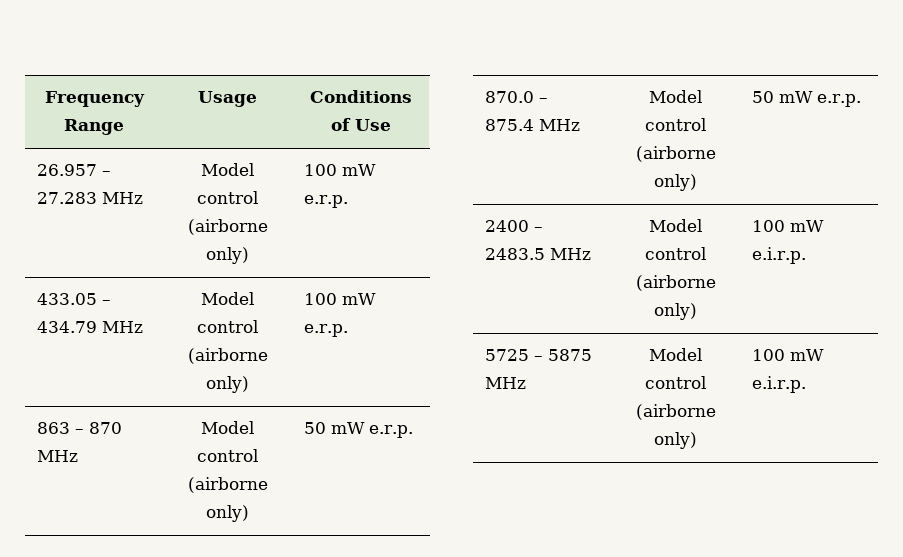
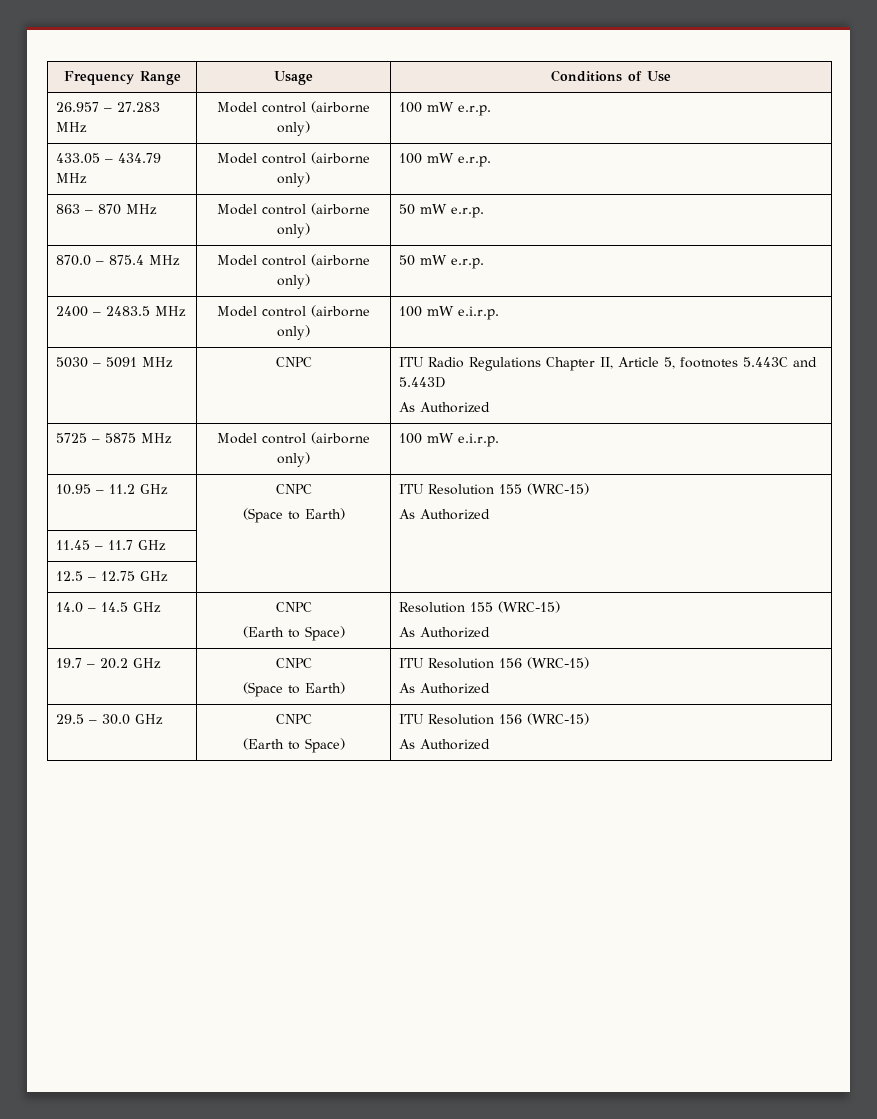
+ 5030 – 5091 MHz | CNPC | ITU Radio Regulations Chapter II, Article 5, footnotes 5.443C and 5.443D
+ As Authorized
+ 10.95 – 11.2 GHz | CNPC
+ (Space to Earth) | ITU Resolution 155 (WRC-15)
+ As Authorized
+ 11.45 – 11.7 GHz | |
+ 12.5 – 12.75 GHz | |
+ 14.0 – 14.5 GHz | CNPC
+ (Earth to Space) | Resolution 155 (WRC-15)
+ As Authorized
+ 19.7 – 20.2 GHz | CNPC
+ (Space to Earth) | ITU Resolution 156 (WRC-15)
+ As Authorized
+ 29.5 – 30.0 GHz | CNPC
+ (Earth to Space) | ITU Resolution 156 (WRC-15)
+ As Authorized

